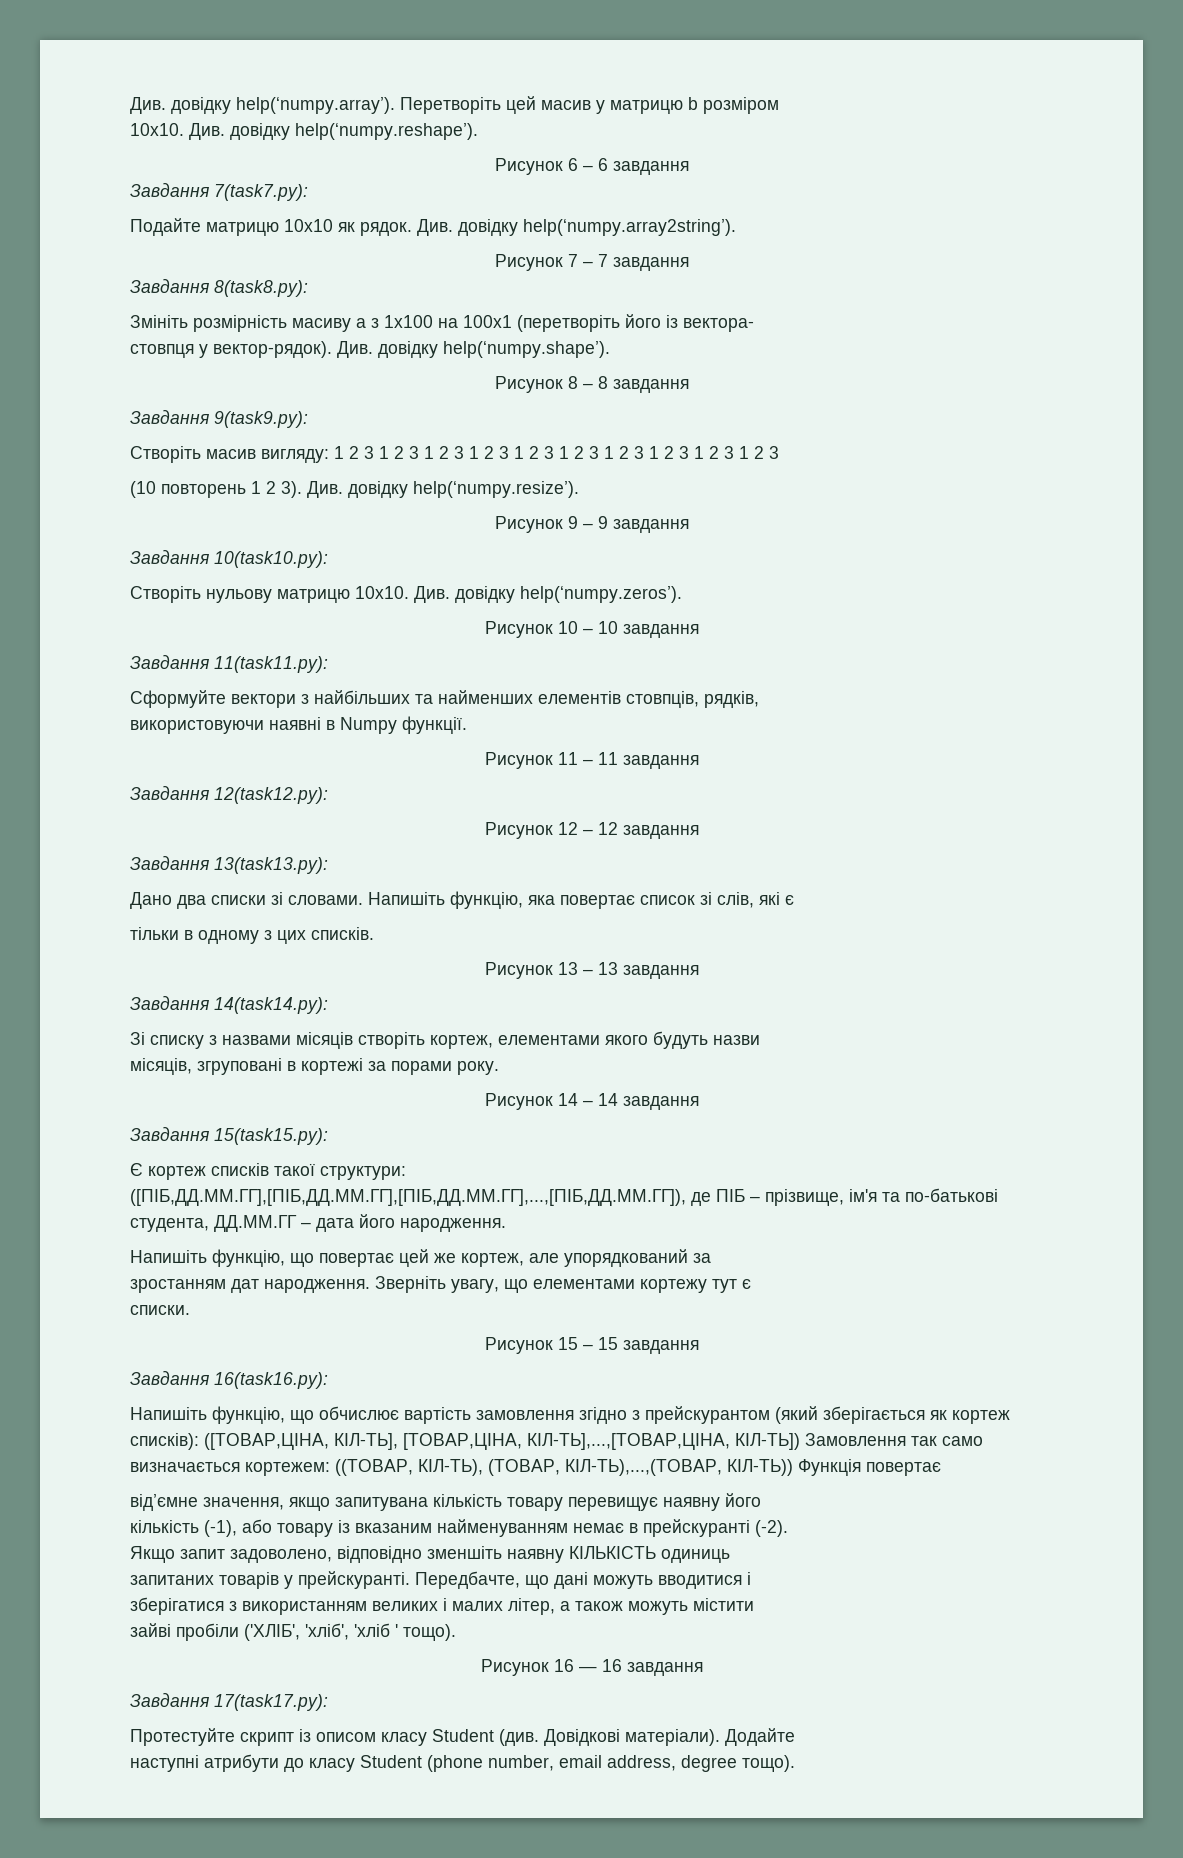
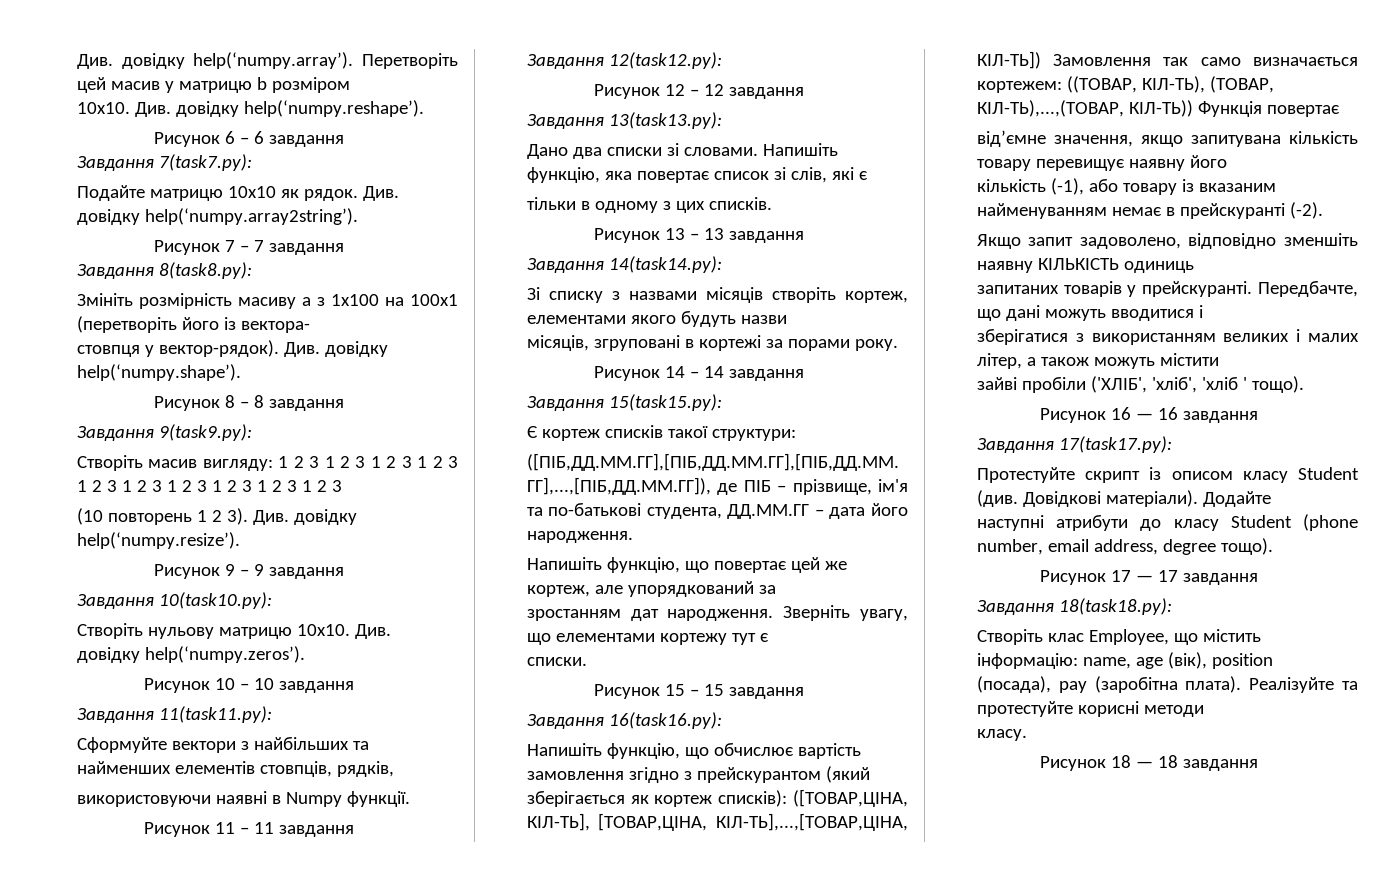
+ Рисунок 17 — 17 завдання
+ Завдання 18(task18.py):
+ Створіть клас Employee, що містить інформацію: name, age (вік), position
+ (посада), pay (заробітна плата). Реалізуйте та протестуйте корисні методи
+ класу.
+ Рисунок 18 — 18 завдання

